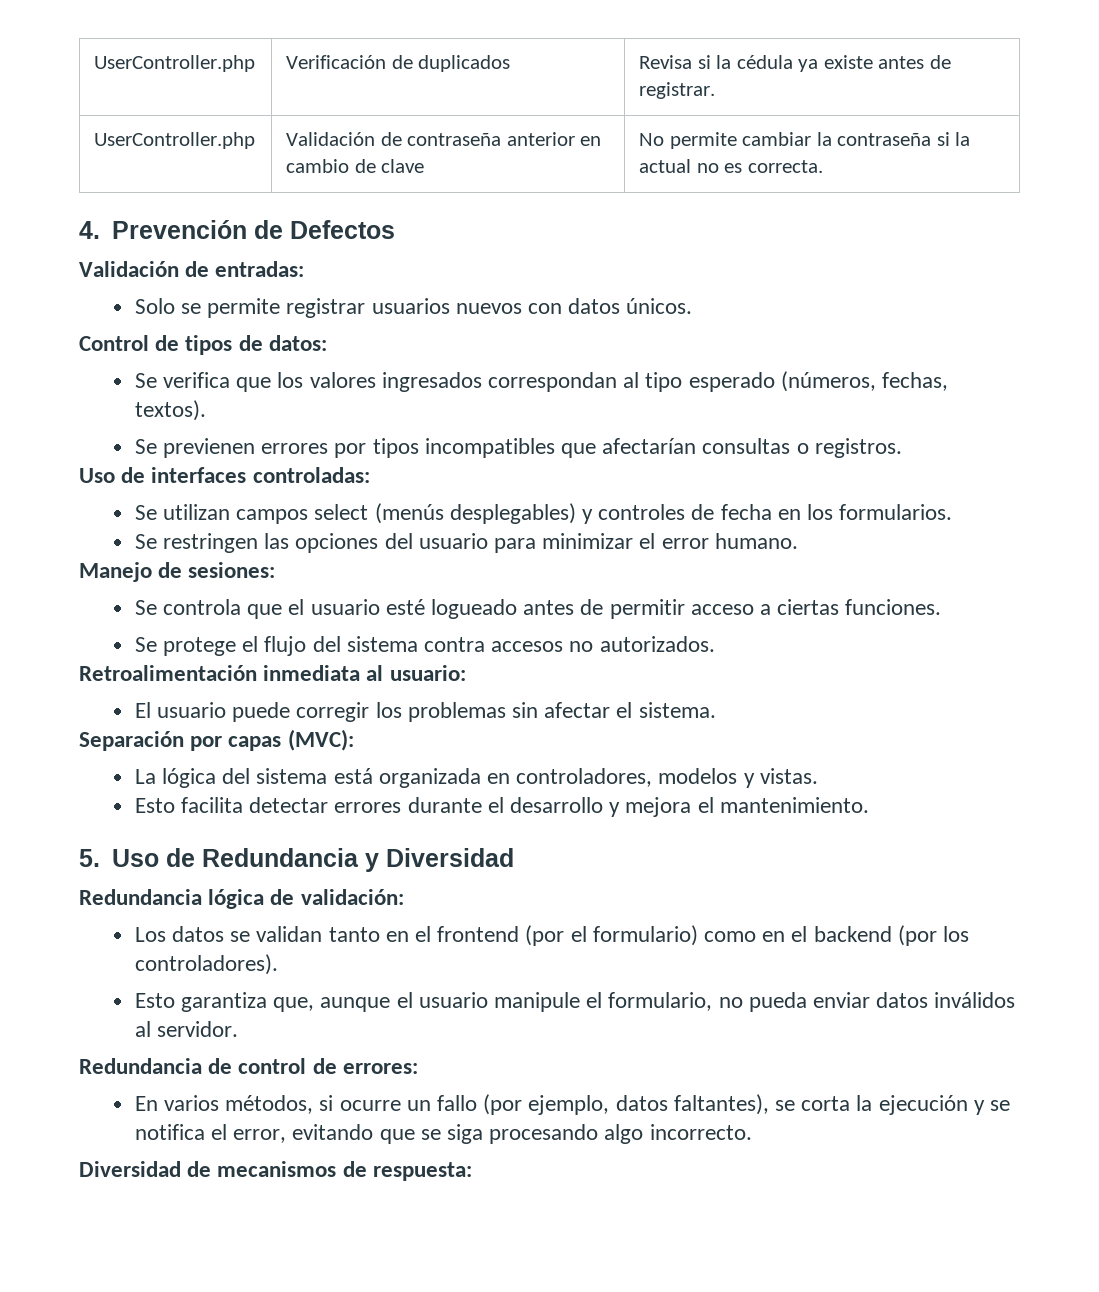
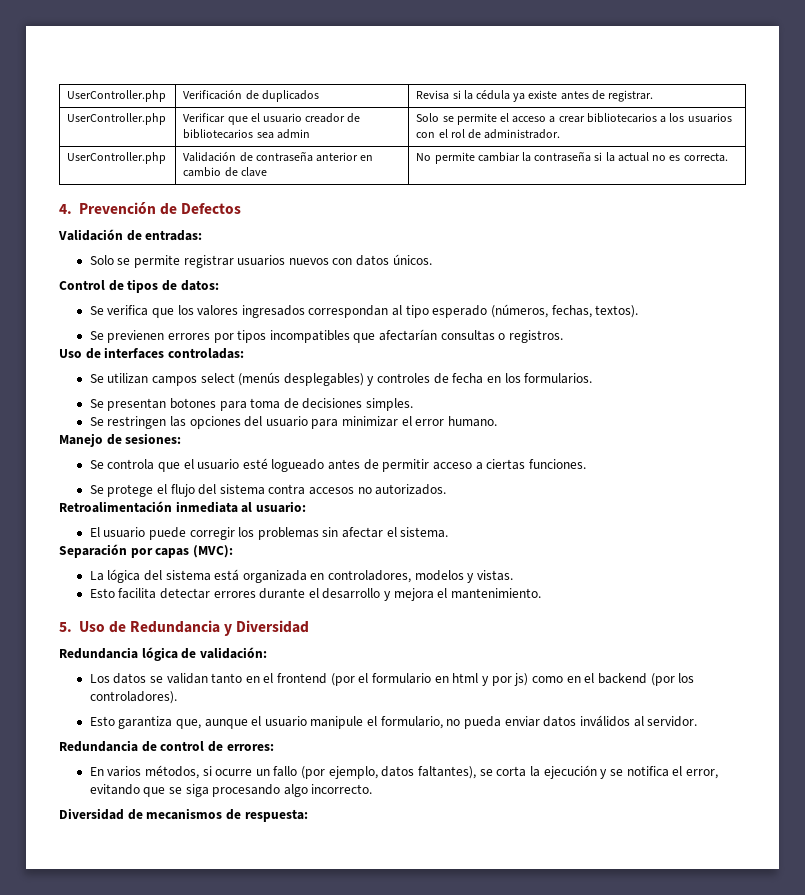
+ UserController.php | Verificar que el usuario creador de bibliotecarios sea admin | Solo se permite el acceso a crear bibliotecarios a los usuarios con el rol de administrador.
+ Se presentan botones para toma de decisiones simples.
- Los datos se validan tanto en el frontend (por el formulario) como en el backend (por los controladores).
+ Los datos se validan tanto en el frontend (por el formulario en html y por js) como en el backend (por los controladores).

